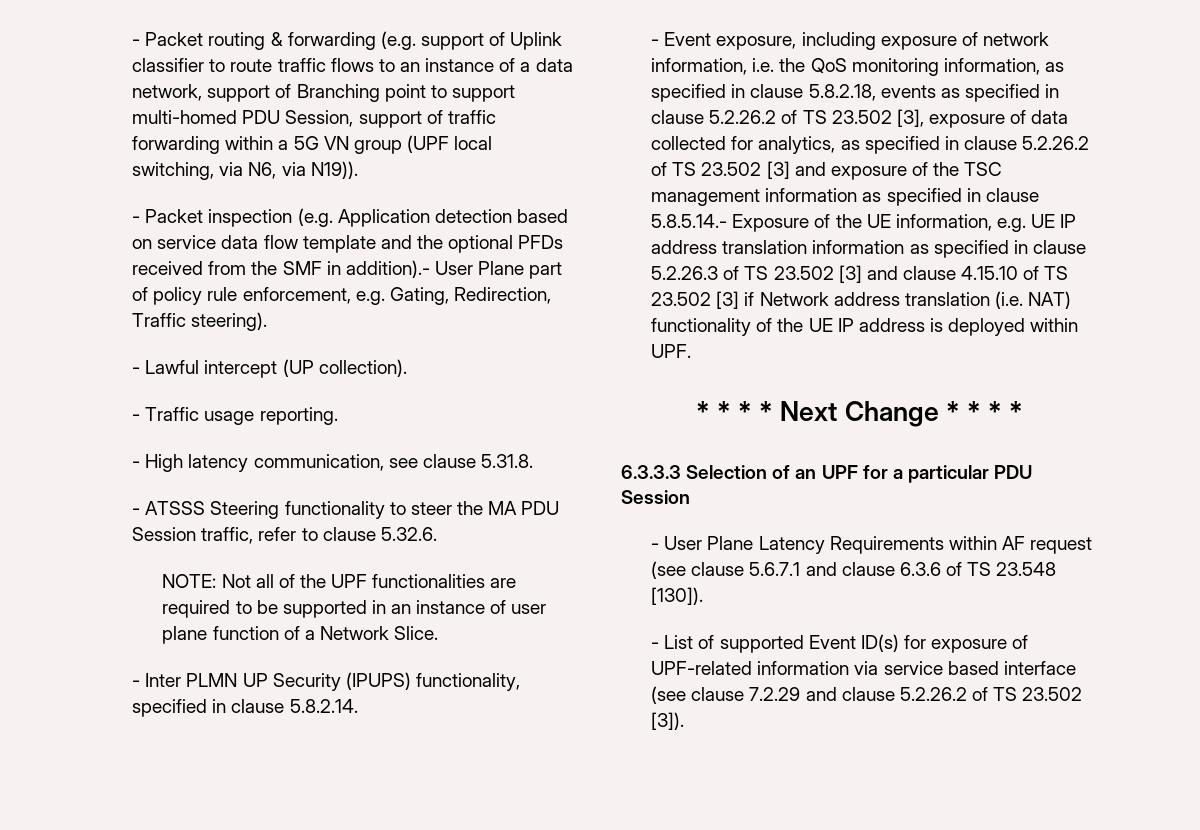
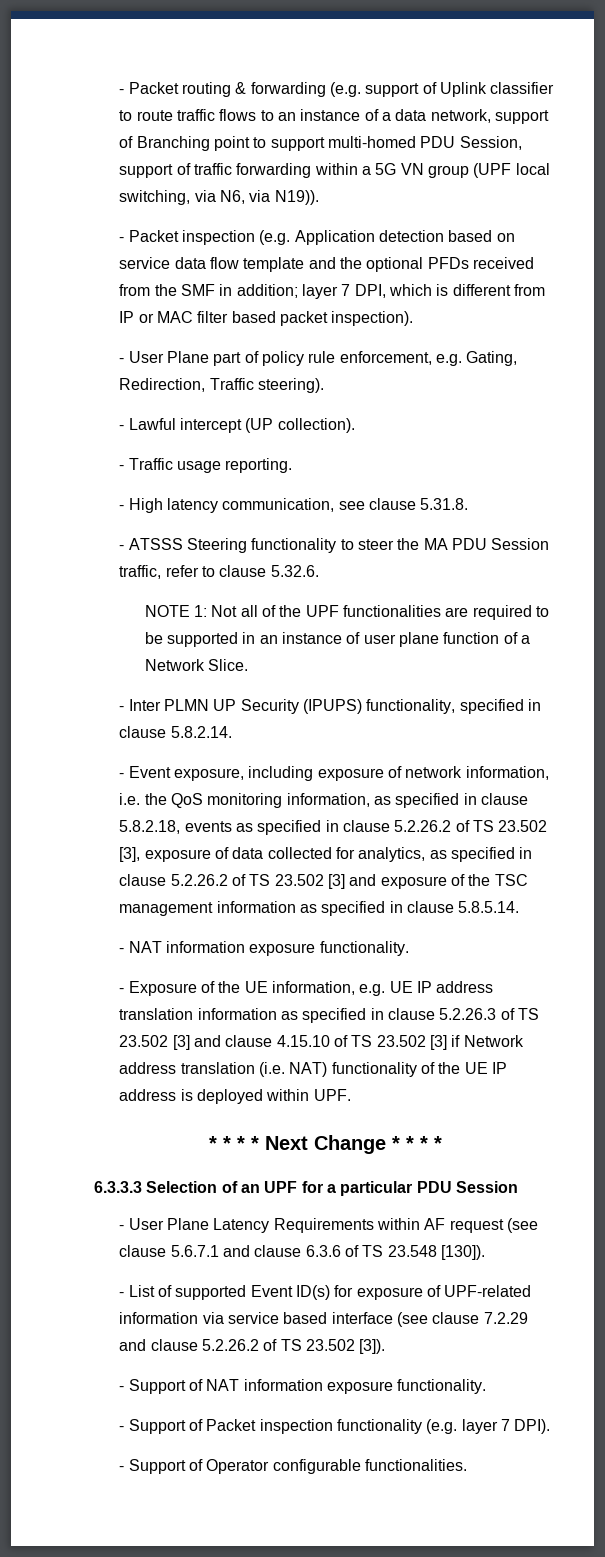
- - Packet inspection (e.g. Application detection based on service data flow template and the optional PFDs received from the SMF in addition).- User Plane part of policy rule enforcement, e.g. Gating, Redirection, Traffic steering).
+ - Packet inspection (e.g. Application detection based on service data flow template and the optional PFDs received from the SMF in addition; layer 7 DPI, which is different from IP or MAC filter based packet inspection).
+ - User Plane part of policy rule enforcement, e.g. Gating, Redirection, Traffic steering).
- NOTE: Not all of the UPF functionalities are required to be supported in an instance of user plane function of a Network Slice.
+ NOTE 1: Not all of the UPF functionalities are required to be supported in an instance of user plane function of a Network Slice.
- - Event exposure, including exposure of network information, i.e. the QoS monitoring information, as specified in clause 5.8.2.18, events as specified in clause 5.2.26.2 of TS 23.502 [3], exposure of data collected for analytics, as specified in clause 5.2.26.2 of TS 23.502 [3] and exposure of the TSC management information as specified in clause 5.8.5.14.- Exposure of the UE information, e.g. UE IP address translation information as specified in clause 5.2.26.3 of TS 23.502 [3] and clause 4.15.10 of TS 23.502 [3] if Network address translation (i.e. NAT) functionality of the UE IP address is deployed within UPF.
+ - Event exposure, including exposure of network information, i.e. the QoS monitoring information, as specified in clause 5.8.2.18, events as specified in clause 5.2.26.2 of TS 23.502 [3], exposure of data collected for analytics, as specified in clause 5.2.26.2 of TS 23.502 [3] and exposure of the TSC management information as specified in clause 5.8.5.14.
+ - NAT information exposure functionality.
+ - Exposure of the UE information, e.g. UE IP address translation information as specified in clause 5.2.26.3 of TS 23.502 [3] and clause 4.15.10 of TS 23.502 [3] if Network address translation (i.e. NAT) functionality of the UE IP address is deployed within UPF.
+ - Support of NAT information exposure functionality.
+ - Support of Packet inspection functionality (e.g. layer 7 DPI).
+ - Support of Operator configurable functionalities.

